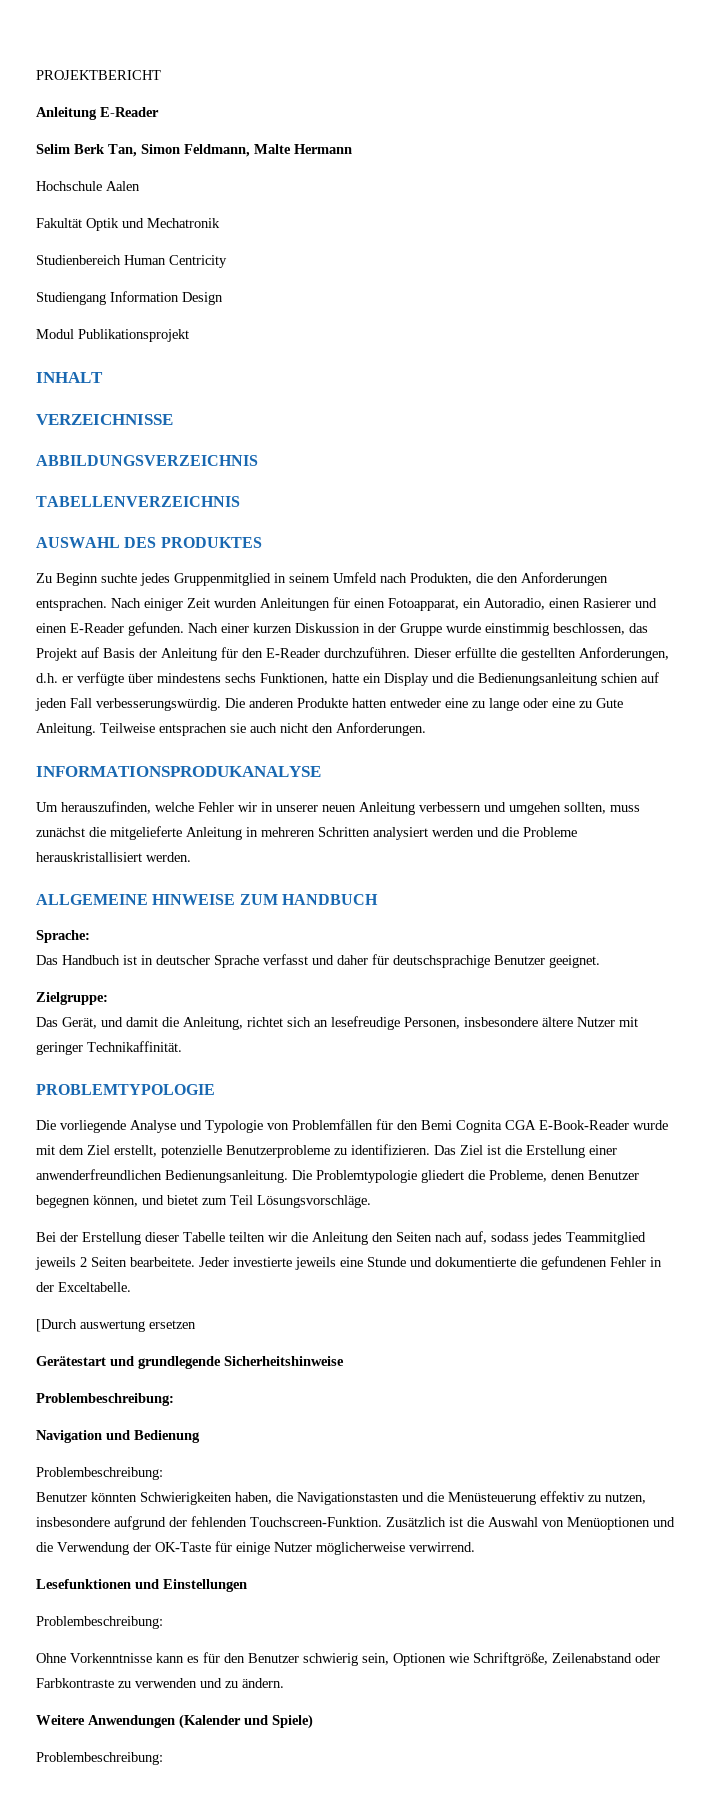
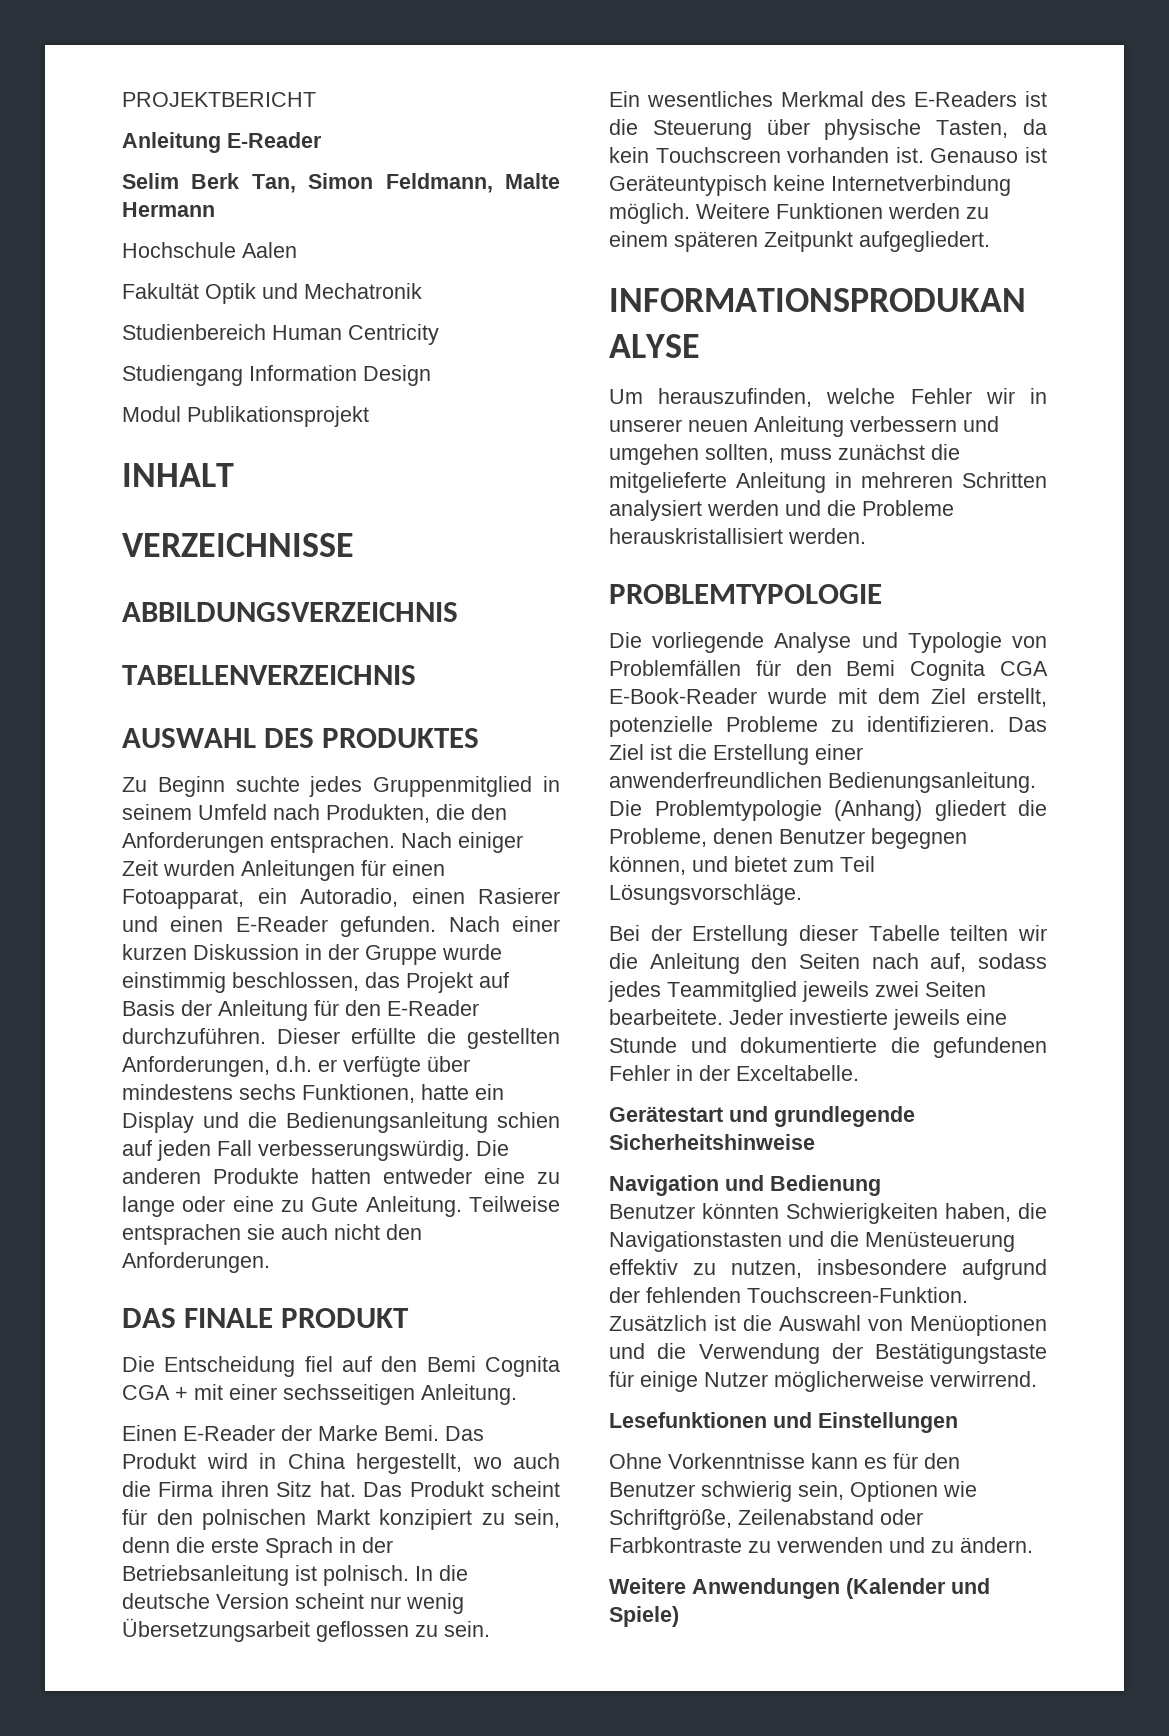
+ DAS FINALE PRODUKT
+ Die Entscheidung fiel auf den Bemi Cognita CGA + mit einer sechsseitigen Anleitung.
+ Einen E-Reader der Marke Bemi. Das Produkt wird in China hergestellt, wo auch die Firma ihren Sitz hat. Das Produkt scheint für den polnischen Markt konzipiert zu sein, denn die erste Sprach in der Betriebsanleitung ist polnisch. In die deutsche Version scheint nur wenig Übersetzungsarbeit geflossen zu sein.
+ Ein wesentliches Merkmal des E-Readers ist die Steuerung über physische Tasten, da kein Touchscreen vorhanden ist. Genauso ist Geräteuntypisch keine Internetverbindung möglich. Weitere Funktionen werden zu einem späteren Zeitpunkt aufgegliedert.
- ALLGEMEINE HINWEISE ZUM HANDBUCH
- Sprache:
- Das Handbuch ist in deutscher Sprache verfasst und daher für deutschsprachige Benutzer geeignet.
- Zielgruppe:
- Das Gerät, und damit die Anleitung, richtet sich an lesefreudige Personen, insbesondere ältere Nutzer mit geringer Technikaffinität.
- Die vorliegende Analyse und Typologie von Problemfällen für den Bemi Cognita CGA E-Book-Reader wurde mit dem Ziel erstellt, potenzielle Benutzerprobleme zu identifizieren.
+ Die vorliegende Analyse und Typologie von Problemfällen für den Bemi Cognita CGA E-Book-Reader wurde mit dem Ziel erstellt, potenzielle Probleme zu identifizieren.
- Die Problemtypologie gliedert die Probleme, denen Benutzer begegnen können, und bietet zum Teil Lösungsvorschläge.
+ Die Problemtypologie (Anhang) gliedert die Probleme, denen Benutzer begegnen können, und bietet zum Teil Lösungsvorschläge.
- Bei der Erstellung dieser Tabelle teilten wir die Anleitung den Seiten nach auf, sodass jedes Teammitglied jeweils 2 Seiten bearbeitete.
+ Bei der Erstellung dieser Tabelle teilten wir die Anleitung den Seiten nach auf, sodass jedes Teammitglied jeweils zwei Seiten bearbeitete.
- [Durch auswertung ersetzen
  Gerätestart und grundlegende Sicherheitshinweise
- Problembeschreibung:
  Navigation und Bedienung
- Problembeschreibung:
- Zusätzlich ist die Auswahl von Menüoptionen und die Verwendung der OK-Taste für einige Nutzer möglicherweise verwirrend.
+ Zusätzlich ist die Auswahl von Menüoptionen und die Verwendung der Bestätigungstaste für einige Nutzer möglicherweise verwirrend.
  Lesefunktionen und Einstellungen
- Problembeschreibung:
  Weitere Anwendungen (Kalender und Spiele)
- Problembeschreibung:

